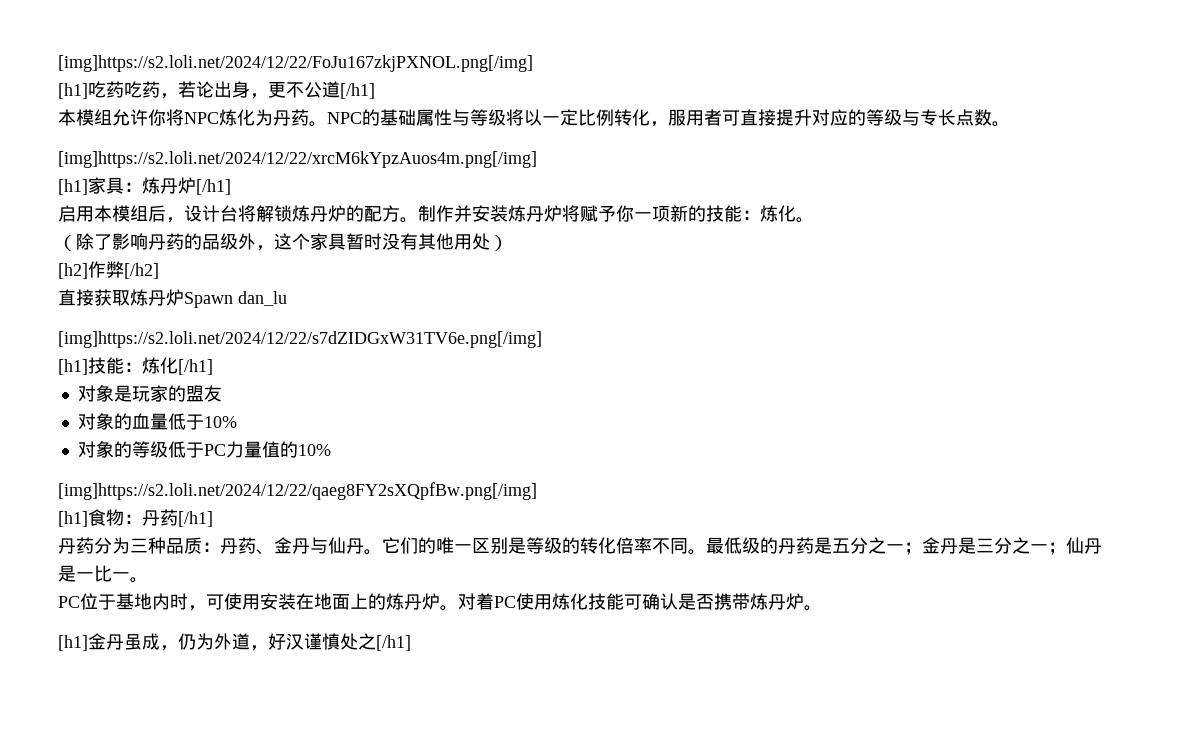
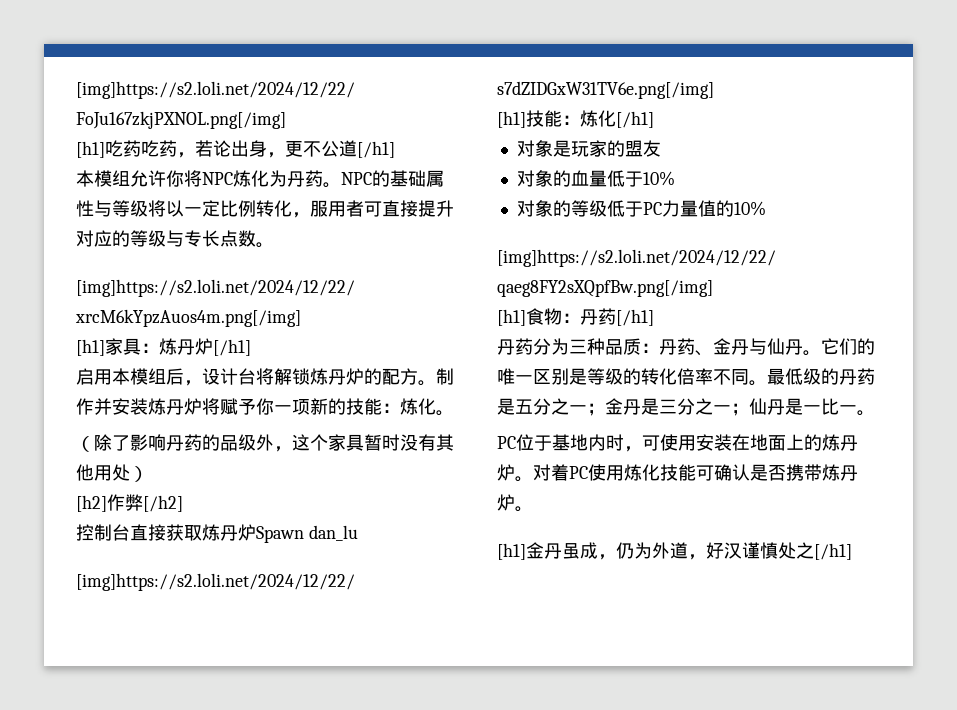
- 直接获取炼丹炉Spawn dan_lu
+ 控制台直接获取炼丹炉Spawn dan_lu

